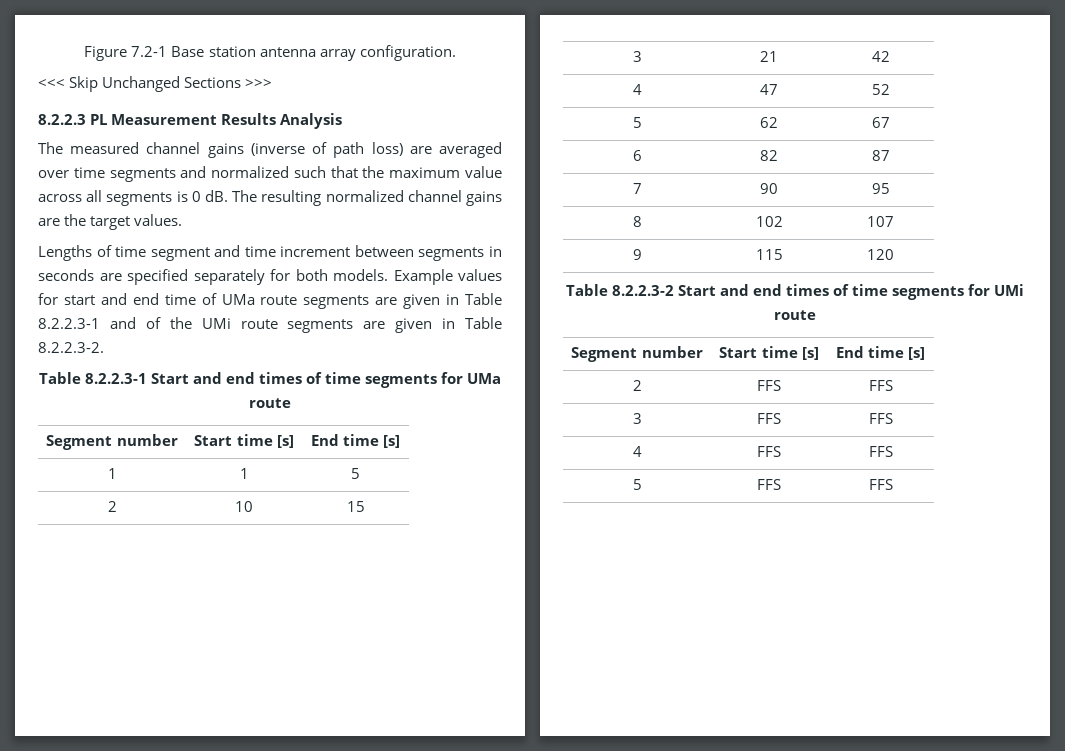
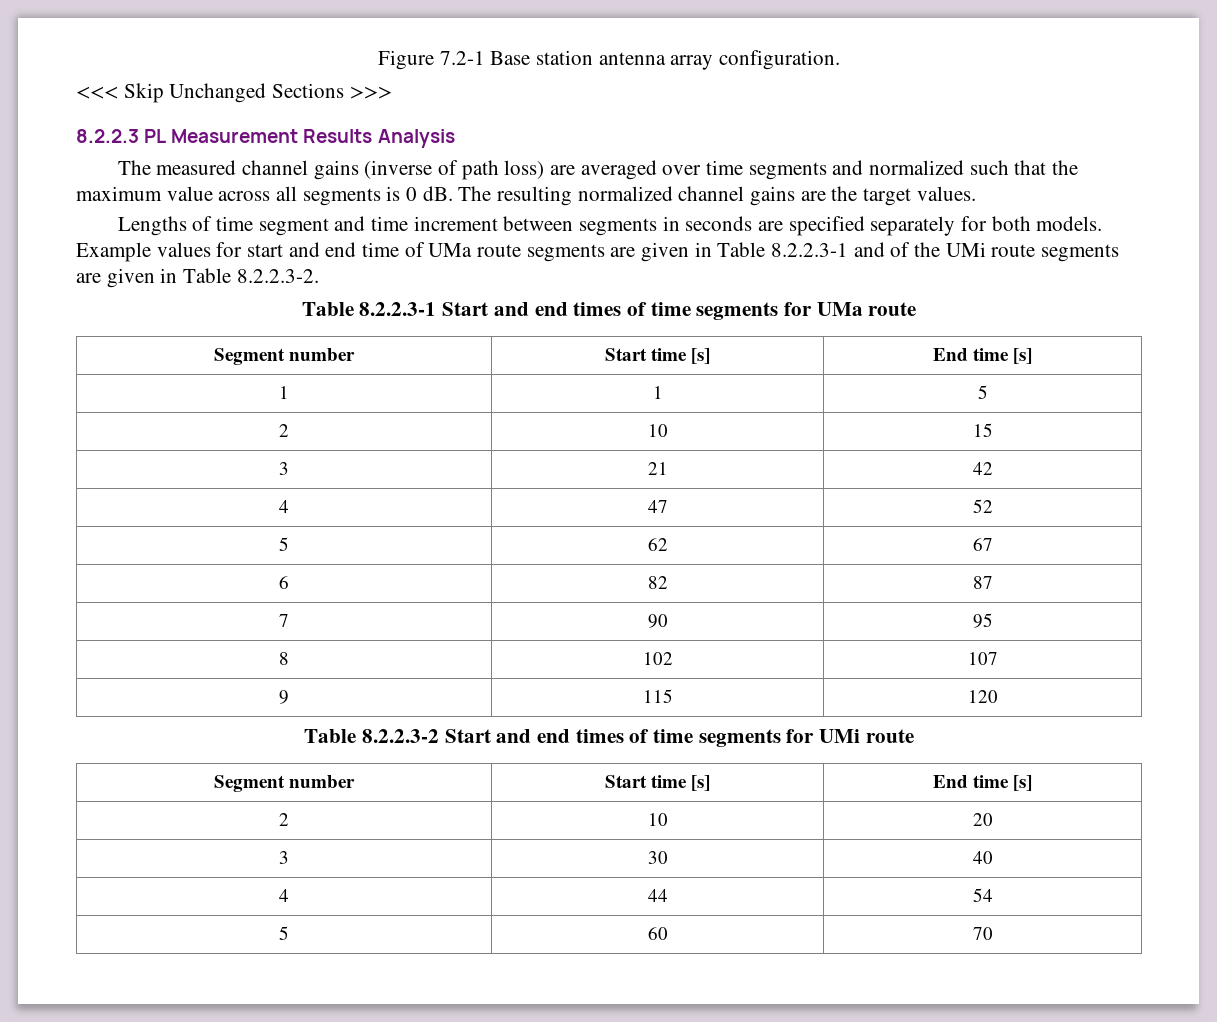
- 2 | FFS | FFS
- 3 | FFS | FFS
- 4 | FFS | FFS
- 5 | FFS | FFS
+ 2 | 10 | 20
+ 3 | 30 | 40
+ 4 | 44 | 54
+ 5 | 60 | 70

